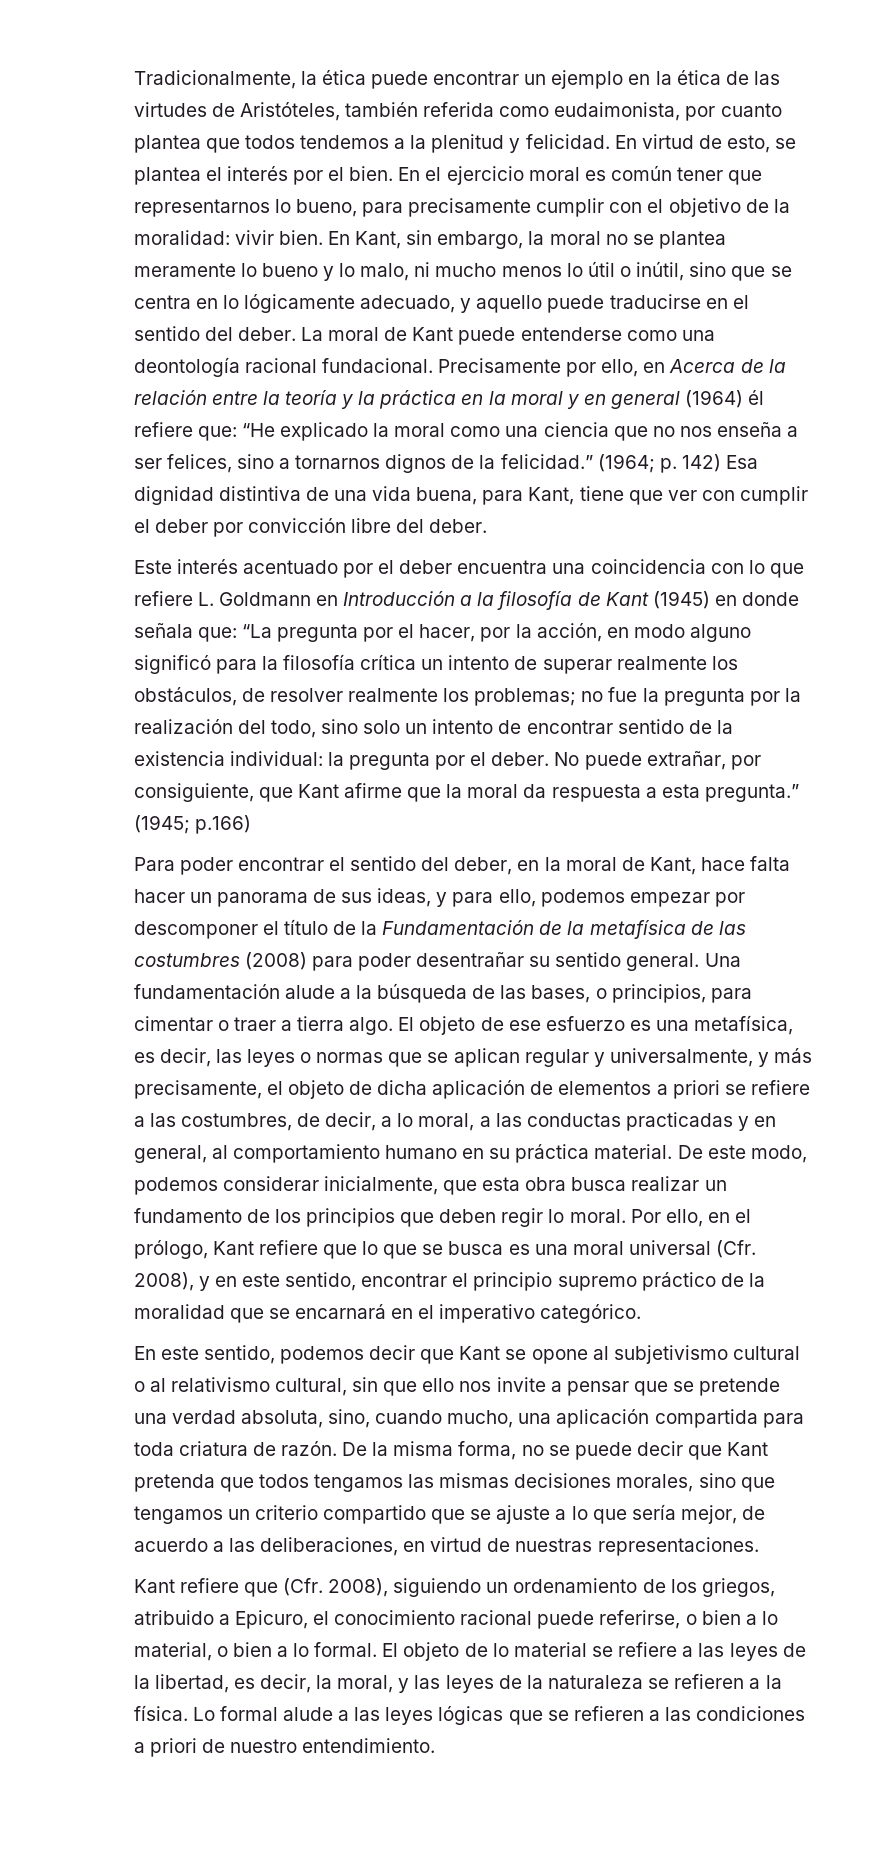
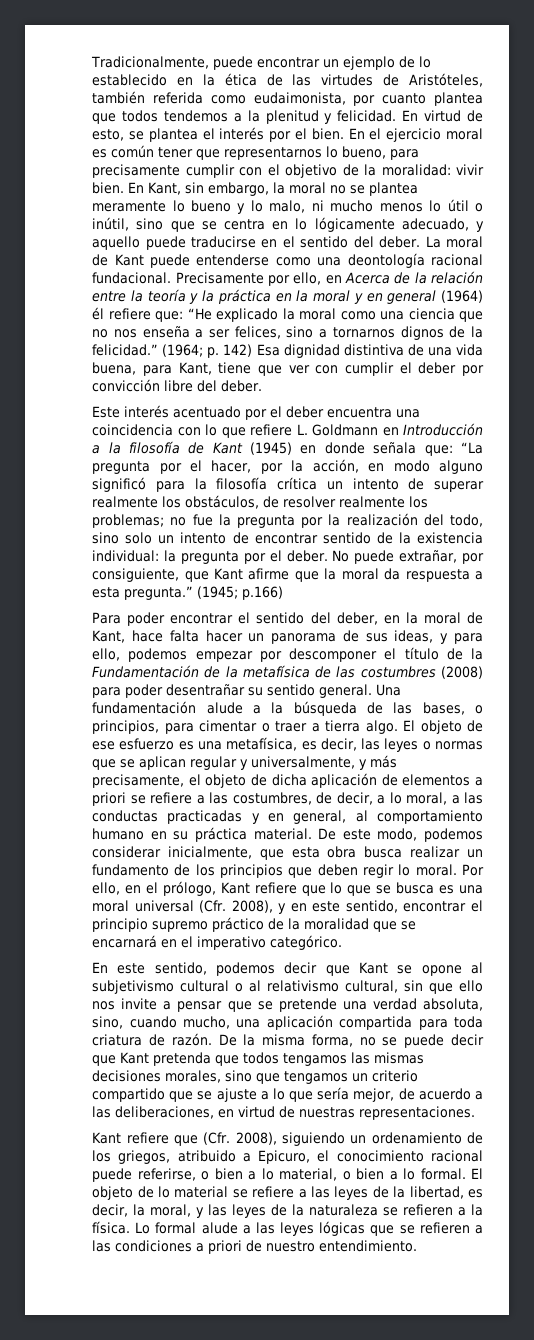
- Tradicionalmente, la ética puede encontrar un ejemplo en la ética de las virtudes de Aristóteles, también referida como eudaimonista, por cuanto plantea que todos tendemos a la plenitud y felicidad.
+ Tradicionalmente, puede encontrar un ejemplo de lo establecido en la ética de las virtudes de Aristóteles, también referida como eudaimonista, por cuanto plantea que todos tendemos a la plenitud y felicidad.

